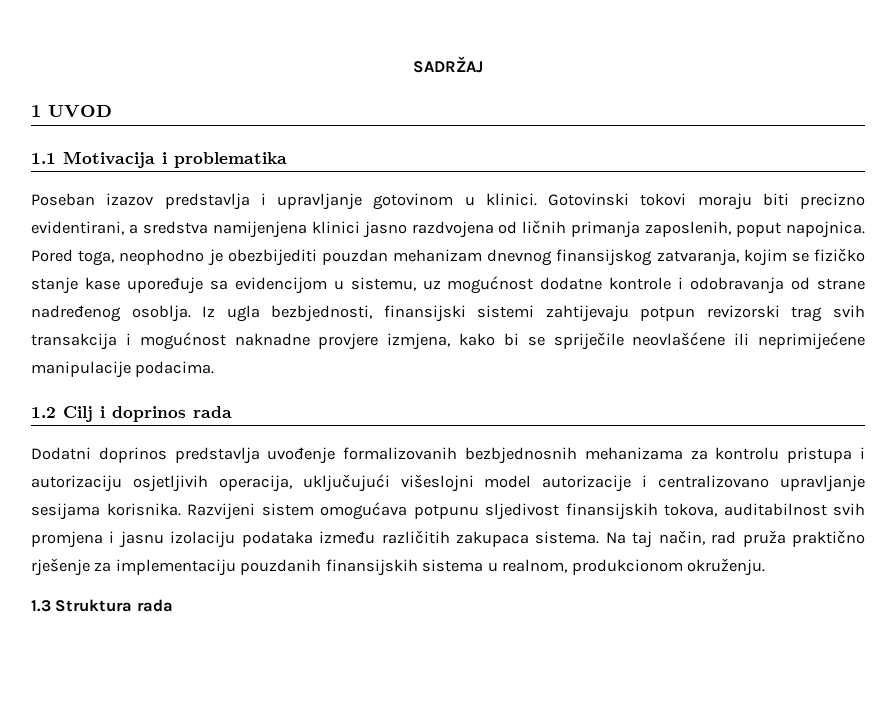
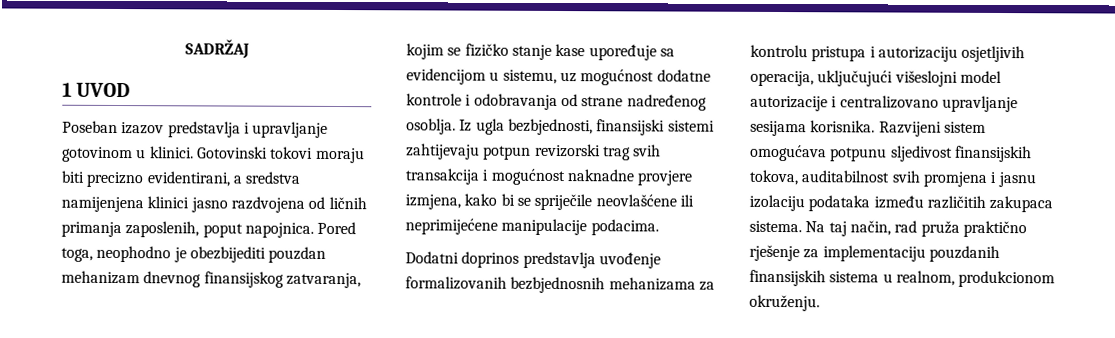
- 1.1 Motivacija i problematika
- 1.2 Cilj i doprinos rada
- 1.3 Struktura rada

